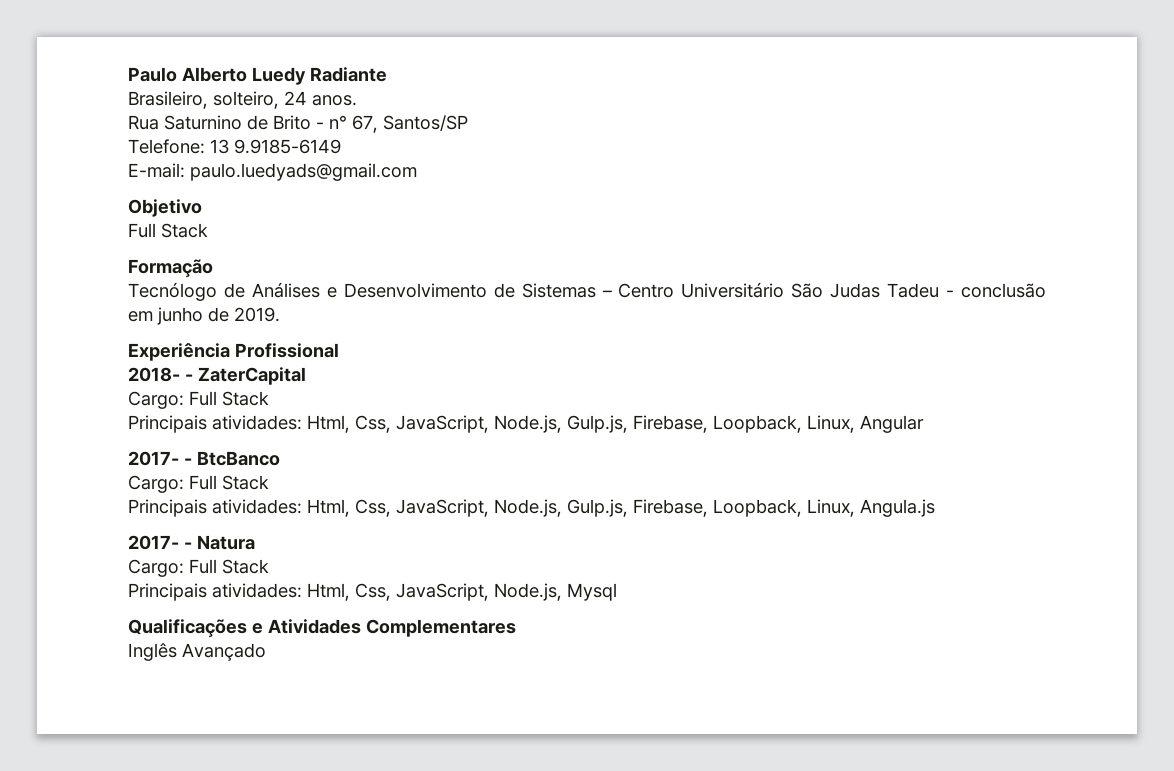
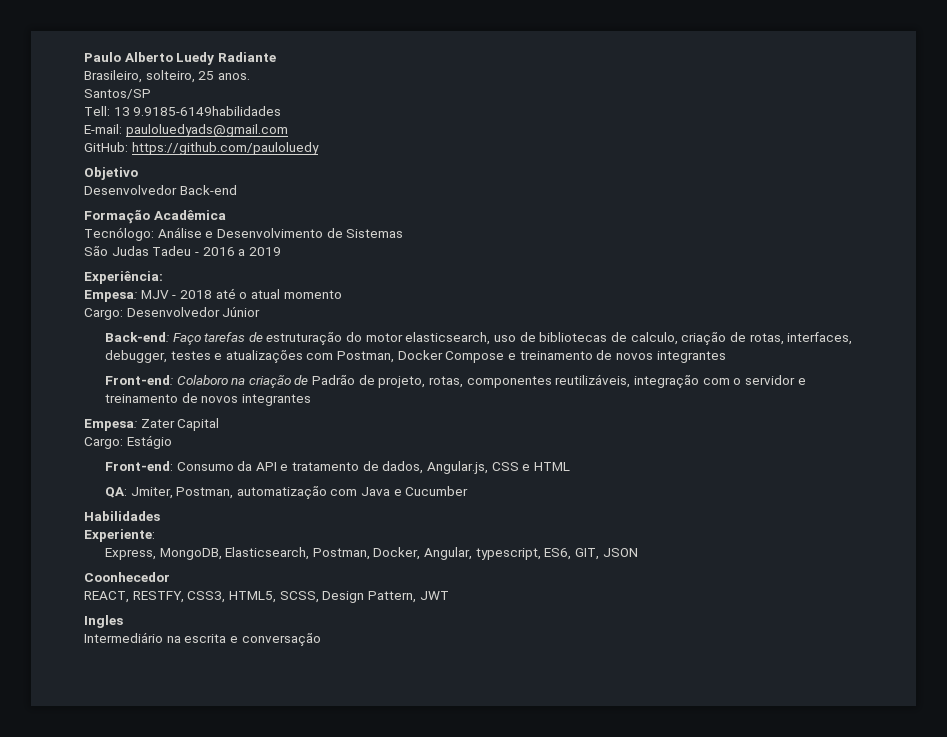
- Brasileiro, solteiro, 24 anos.
+ Brasileiro, solteiro, 25 anos.
- Rua Saturnino de Brito - n° 67, Santos/SP
- Telefone: 13 9.9185-6149
- E-mail: paulo.luedyads@gmail.com
+ Santos/SP
+ Tell: 13 9.9185-6149habilidades
+ E-mail: pauloluedyads@gmail.com
+ GitHub: https://github.com/pauloluedy
  Objetivo
- Full Stack
+ Desenvolvedor Back-end
- Formação
- Tecnólogo de Análises e Desenvolvimento de Sistemas – Centro Universitário São Judas Tadeu - conclusão em junho de 2019.
- Experiência Profissional
- 2018- - ZaterCapital
- Cargo: Full Stack
- Principais atividades: Html, Css, JavaScript, Node.js, Gulp.js, Firebase, Loopback, Linux, Angular
- 2017- - BtcBanco
- Cargo: Full Stack
- Principais atividades: Html, Css, JavaScript, Node.js, Gulp.js, Firebase, Loopback, Linux, Angula.js
- 2017- - Natura
- Cargo: Full Stack
- Principais atividades: Html, Css, JavaScript, Node.js, Mysql
- Qualificações e Atividades Complementares
- Inglês Avançado
+ Formação Acadêmica
+ Tecnólogo: Análise e Desenvolvimento de Sistemas
+ São Judas Tadeu - 2016 a 2019
+ Experiência:
+ Empesa: MJV - 2018 até o atual momento
+ Cargo: Desenvolvedor Júnior
+ Back-end: Faço tarefas de estruturação do motor elasticsearch, uso de bibliotecas de calculo, criação de rotas, interfaces, debugger, testes e atualizações com Postman, Docker Compose e treinamento de novos integrantes
+ Front-end: Colaboro na criação de Padrão de projeto, rotas, componentes reutilizáveis, integração com o servidor e treinamento de novos integrantes
+ Empesa: Zater Capital
+ Cargo: Estágio
+ Front-end: Consumo da API e tratamento de dados, Angular.js, CSS e HTML
+ QA: Jmiter, Postman, automatização com Java e Cucumber
+ Habilidades
+ Experiente:
+ Express, MongoDB, Elasticsearch, Postman, Docker, Angular, typescript, ES6, GIT, JSON
+ Coonhecedor
+ REACT, RESTFY, CSS3, HTML5, SCSS, Design Pattern, JWT
+ Ingles
+ Intermediário na escrita e conversação

